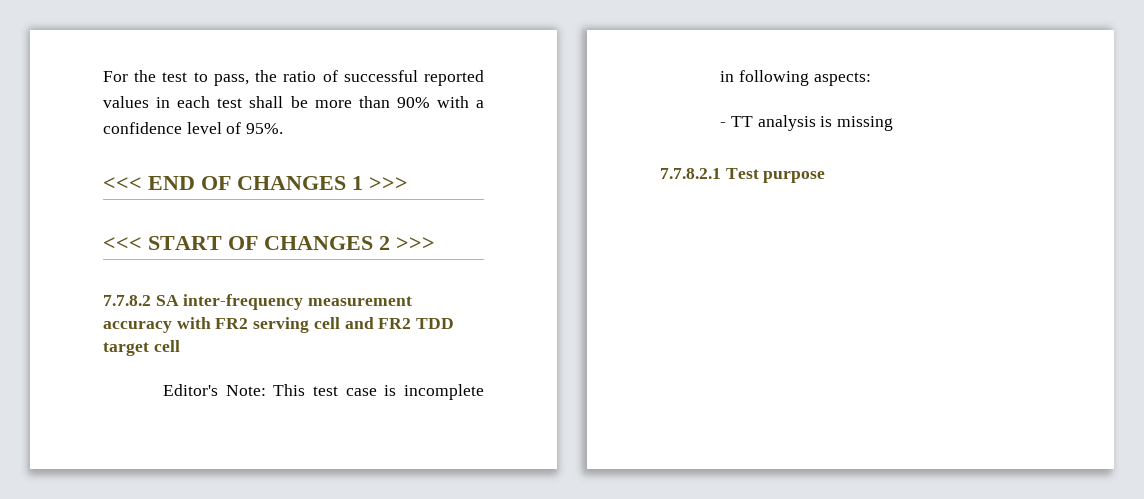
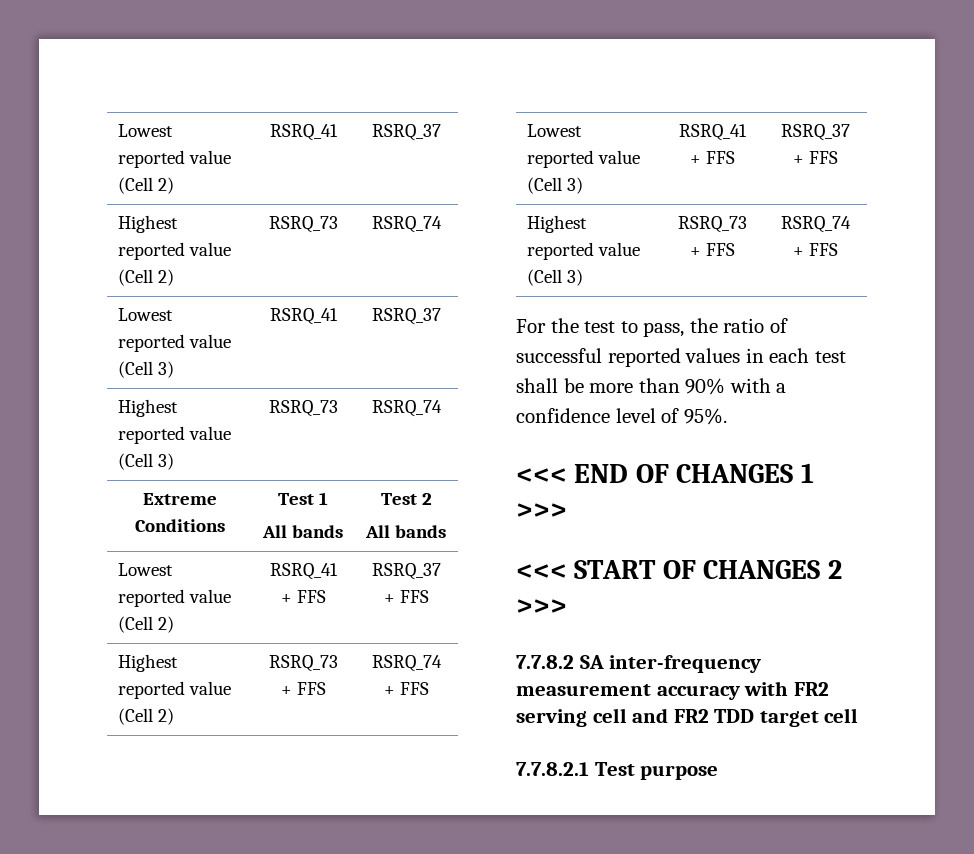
+ Lowest reported value (Cell 2) | RSRQ_41 | RSRQ_37
+ Highest reported value (Cell 2) | RSRQ_73 | RSRQ_74
+ Lowest reported value (Cell 3) | RSRQ_41 | RSRQ_37
+ Highest reported value (Cell 3) | RSRQ_73 | RSRQ_74
+ Extreme Conditions | Test 1
+ All bands | Test 2
+ All bands
+ Lowest reported value (Cell 2) | RSRQ_41 + FFS | RSRQ_37 + FFS
+ Highest reported value (Cell 2) | RSRQ_73 + FFS | RSRQ_74 + FFS
+ Lowest reported value (Cell 3) | RSRQ_41 + FFS | RSRQ_37 + FFS
+ Highest reported value (Cell 3) | RSRQ_73 + FFS | RSRQ_74 + FFS
- Editor's Note: This test case is incomplete in following aspects:
- - TT analysis is missing

